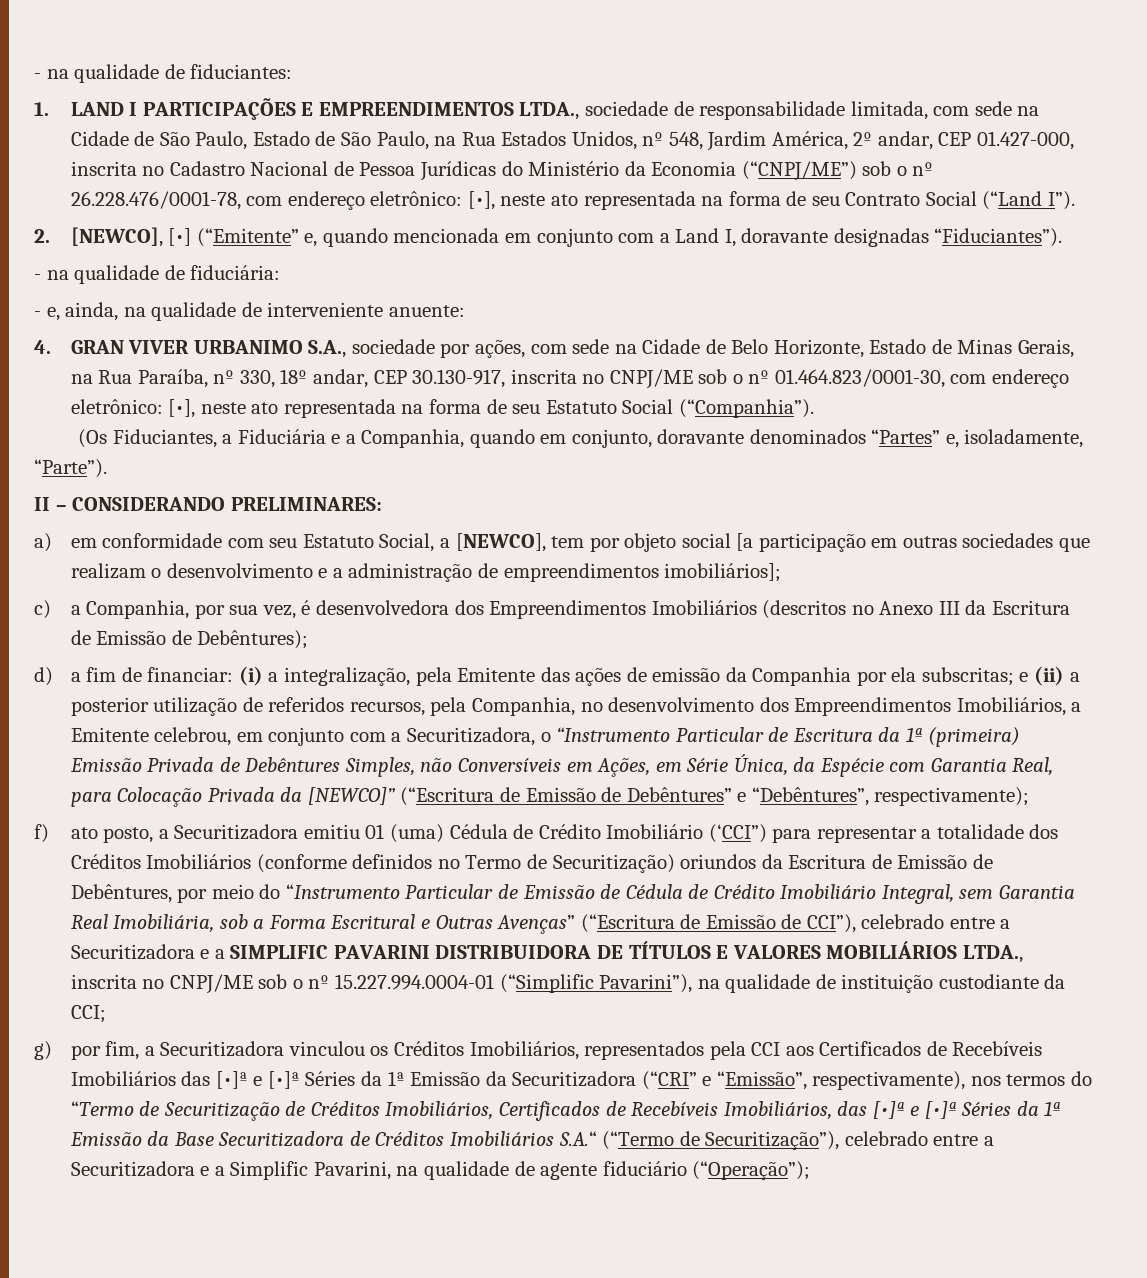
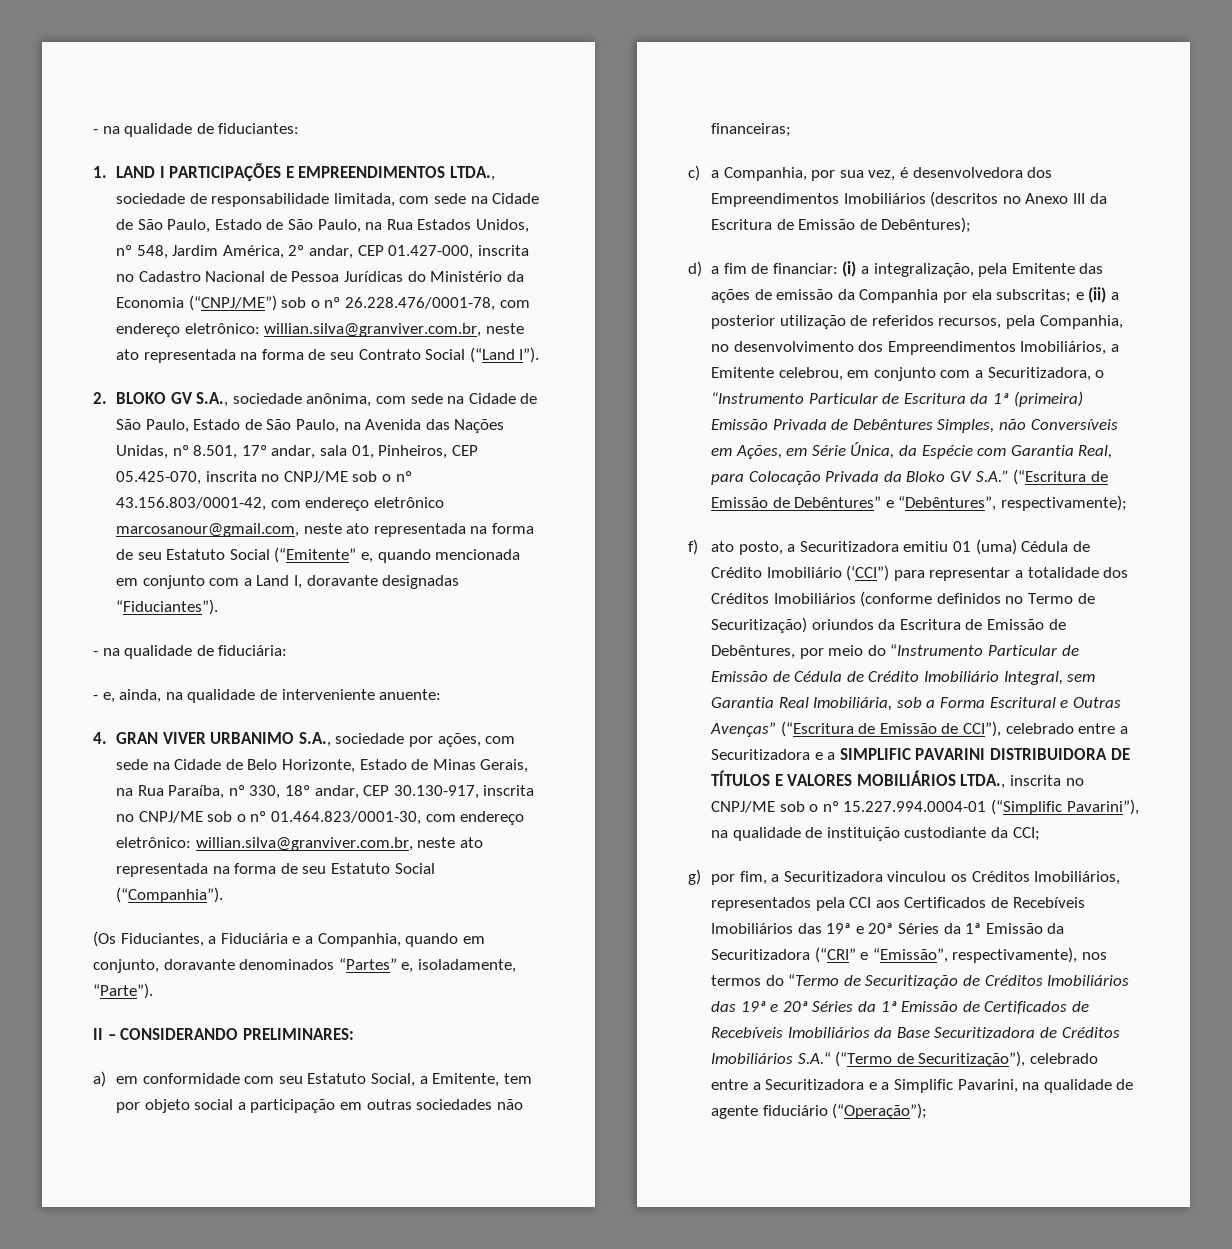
- [•], neste ato representada na forma de seu Contrato Social (“Land I”).
+ willian.silva@granviver.com.br, neste ato representada na forma de seu Contrato Social (“Land I”).
- 2. [NEWCO], [•] (“Emitente” e, quando mencionada em conjunto com a Land I, doravante designadas “Fiduciantes”).
+ 2. BLOKO GV S.A., sociedade anônima, com sede na Cidade de São Paulo, Estado de São Paulo, na Avenida das Nações Unidas, nº 8.501, 17º andar, sala 01, Pinheiros, CEP 05.425-070, inscrita no CNPJ/ME sob o nº 43.156.803/0001-42, com endereço eletrônico marcosanour@gmail.com, neste ato representada na forma de seu Estatuto Social (“Emitente” e, quando mencionada em conjunto com a Land I, doravante designadas “Fiduciantes”).
- 4. GRAN VIVER URBANIMO S.A., sociedade por ações, com sede na Cidade de Belo Horizonte, Estado de Minas Gerais, na Rua Paraíba, nº 330, 18º andar, CEP 30.130-917, inscrita no CNPJ/ME sob o nº 01.464.823/0001-30, com endereço eletrônico: [•], neste ato representada na forma de seu Estatuto Social (“Companhia”).
+ 4. GRAN VIVER URBANIMO S.A., sociedade por ações, com sede na Cidade de Belo Horizonte, Estado de Minas Gerais, na Rua Paraíba, nº 330, 18º andar, CEP 30.130-917, inscrita no CNPJ/ME sob o nº 01.464.823/0001-30, com endereço eletrônico: willian.silva@granviver.com.br, neste ato representada na forma de seu Estatuto Social (“Companhia”).
- a) em conformidade com seu Estatuto Social, a [NEWCO], tem por objeto social [a participação em outras sociedades que realizam o desenvolvimento e a administração de empreendimentos imobiliários];
+ a) em conformidade com seu Estatuto Social, a Emitente, tem por objeto social a participação em outras sociedades não financeiras;
- e (ii) a posterior utilização de referidos recursos, pela Companhia, no desenvolvimento dos Empreendimentos Imobiliários, a Emitente celebrou, em conjunto com a Securitizadora, o “Instrumento Particular de Escritura da 1ª (primeira) Emissão Privada de Debêntures Simples, não Conversíveis em Ações, em Série Única, da Espécie com Garantia Real, para Colocação Privada da [NEWCO]” (“Escritura de Emissão de Debêntures” e “Debêntures”, respectivamente);
+ e (ii) a posterior utilização de referidos recursos, pela Companhia, no desenvolvimento dos Empreendimentos Imobiliários, a Emitente celebrou, em conjunto com a Securitizadora, o “Instrumento Particular de Escritura da 1ª (primeira) Emissão Privada de Debêntures Simples, não Conversíveis em Ações, em Série Única, da Espécie com Garantia Real, para Colocação Privada da Bloko GV S.A.” (“Escritura de Emissão de Debêntures” e “Debêntures”, respectivamente);
- g) por fim, a Securitizadora vinculou os Créditos Imobiliários, representados pela CCI aos Certificados de Recebíveis Imobiliários das [•]ª e [•]ª Séries da 1ª Emissão da Securitizadora (“CRI” e “Emissão”, respectivamente), nos termos do “Termo de Securitização de Créditos Imobiliários, Certificados de Recebíveis Imobiliários, das [•]ª e [•]ª Séries da 1ª Emissão da Base Securitizadora de Créditos Imobiliários S.A.“ (“Termo de Securitização”), celebrado entre a Securitizadora e a Simplific Pavarini, na qualidade de agente fiduciário (“Operação”);
+ g) por fim, a Securitizadora vinculou os Créditos Imobiliários, representados pela CCI aos Certificados de Recebíveis Imobiliários das 19ª e 20ª Séries da 1ª Emissão da Securitizadora (“CRI” e “Emissão”, respectivamente), nos termos do “Termo de Securitização de Créditos Imobiliários das 19ª e 20ª Séries da 1ª Emissão de Certificados de Recebíveis Imobiliários da Base Securitizadora de Créditos Imobiliários S.A.“ (“Termo de Securitização”), celebrado entre a Securitizadora e a Simplific Pavarini, na qualidade de agente fiduciário (“Operação”);

